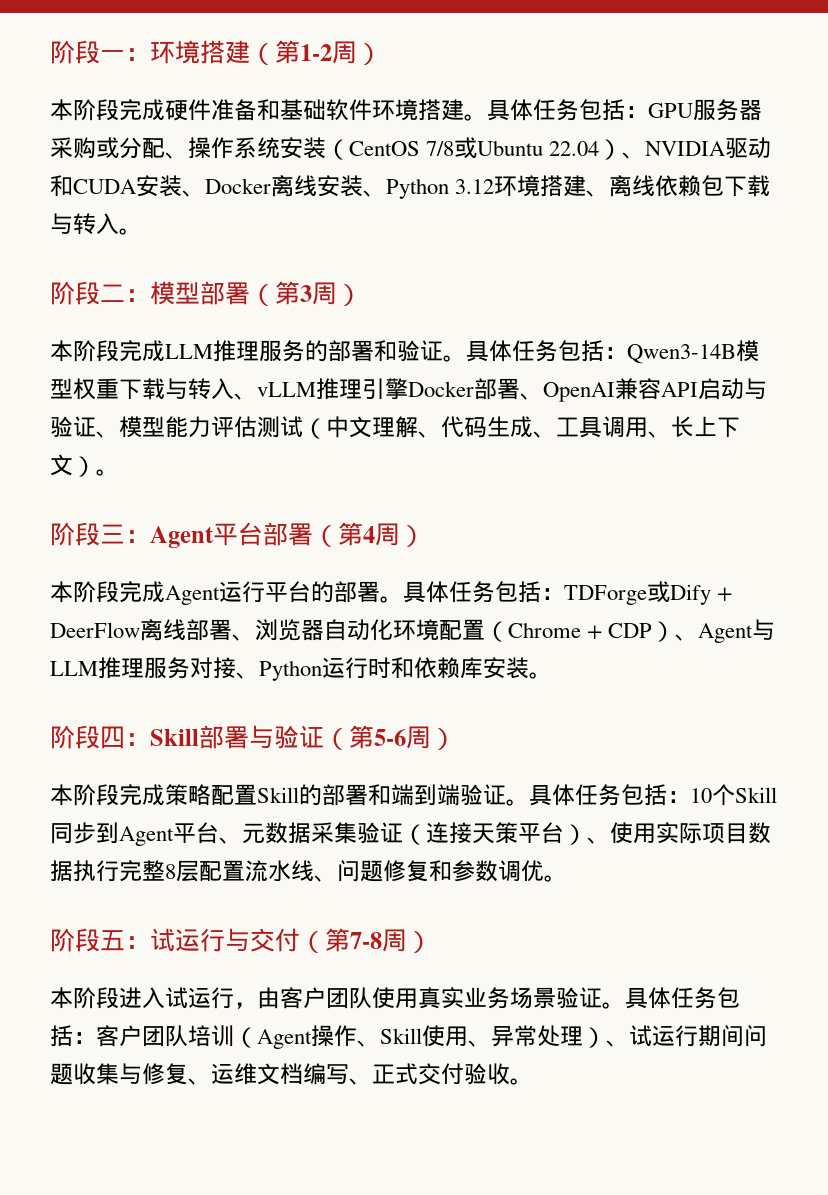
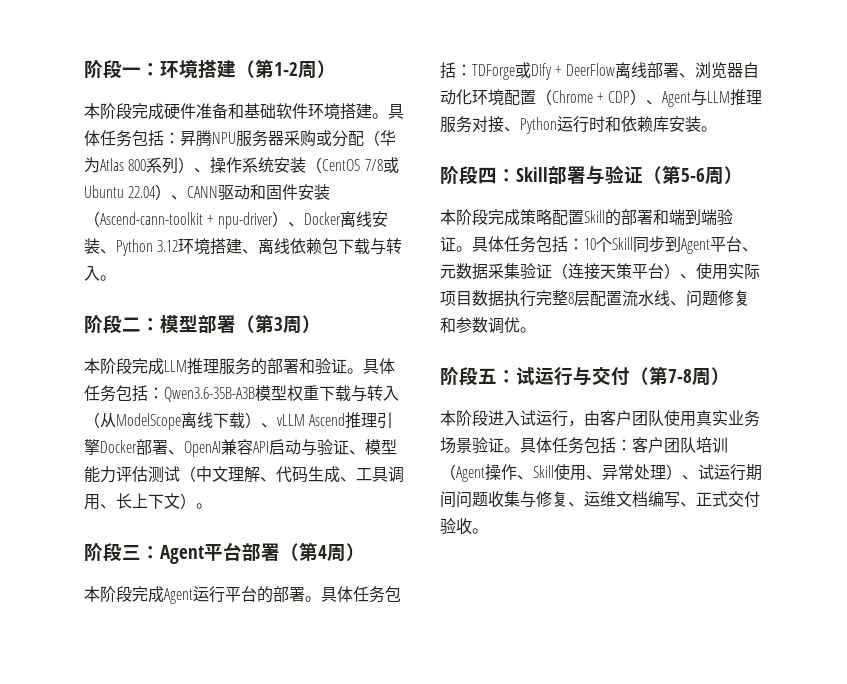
- 具体任务包括：GPU服务器采购或分配、操作系统安装（CentOS 7/8或Ubuntu 22.04）、NVIDIA驱动和CUDA安装、Docker离线安装、Python 3.12环境搭建、离线依赖包下载与转入。
+ 具体任务包括：昇腾NPU服务器采购或分配（华为Atlas 800系列）、操作系统安装（CentOS 7/8或Ubuntu 22.04）、CANN驱动和固件安装（Ascend-cann-toolkit + npu-driver）、Docker离线安装、Python 3.12环境搭建、离线依赖包下载与转入。
- 具体任务包括：Qwen3-14B模型权重下载与转入、vLLM推理引擎Docker部署、OpenAI兼容API启动与验证、模型能力评估测试（中文理解、代码生成、工具调用、长上下文）。
+ 具体任务包括：Qwen3.6-35B-A3B模型权重下载与转入（从ModelScope离线下载）、vLLM Ascend推理引擎Docker部署、OpenAI兼容API启动与验证、模型能力评估测试（中文理解、代码生成、工具调用、长上下文）。

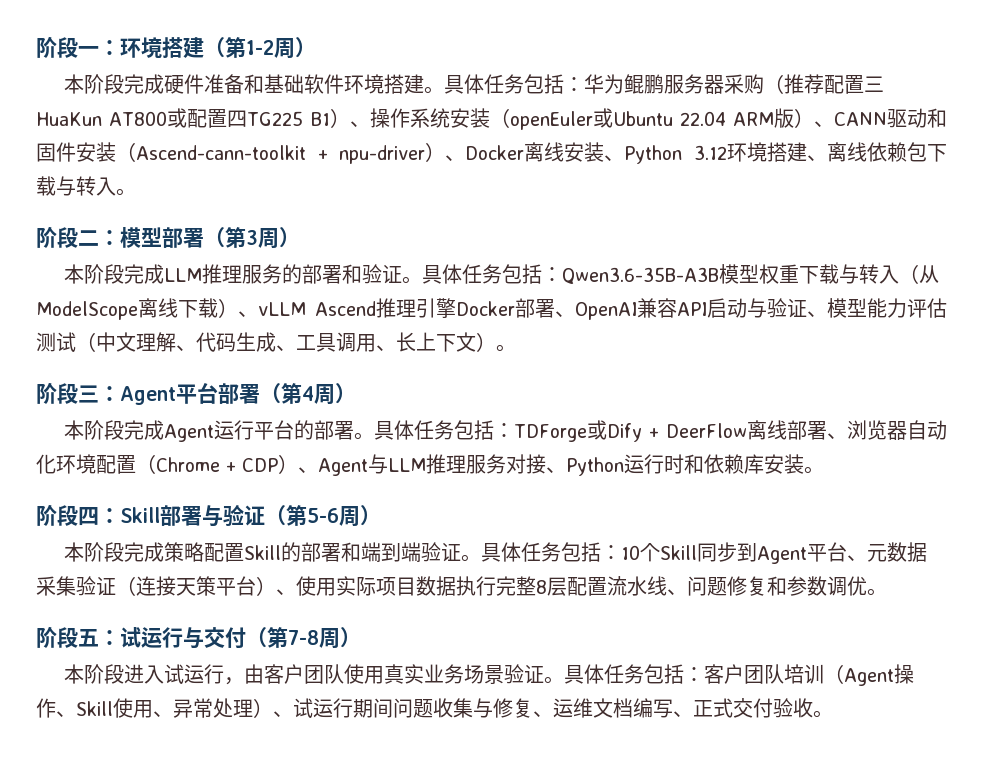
- 具体任务包括：昇腾NPU服务器采购或分配（华为Atlas 800系列）、操作系统安装（CentOS 7/8或Ubuntu 22.04）、CANN驱动和固件安装（Ascend-cann-toolkit + npu-driver）、Docker离线安装、Python 3.12环境搭建、离线依赖包下载与转入。
+ 具体任务包括：华为鲲鹏服务器采购（推荐配置三HuaKun AT800或配置四TG225 B1）、操作系统安装（openEuler或Ubuntu 22.04 ARM版）、CANN驱动和固件安装（Ascend-cann-toolkit + npu-driver）、Docker离线安装、Python 3.12环境搭建、离线依赖包下载与转入。

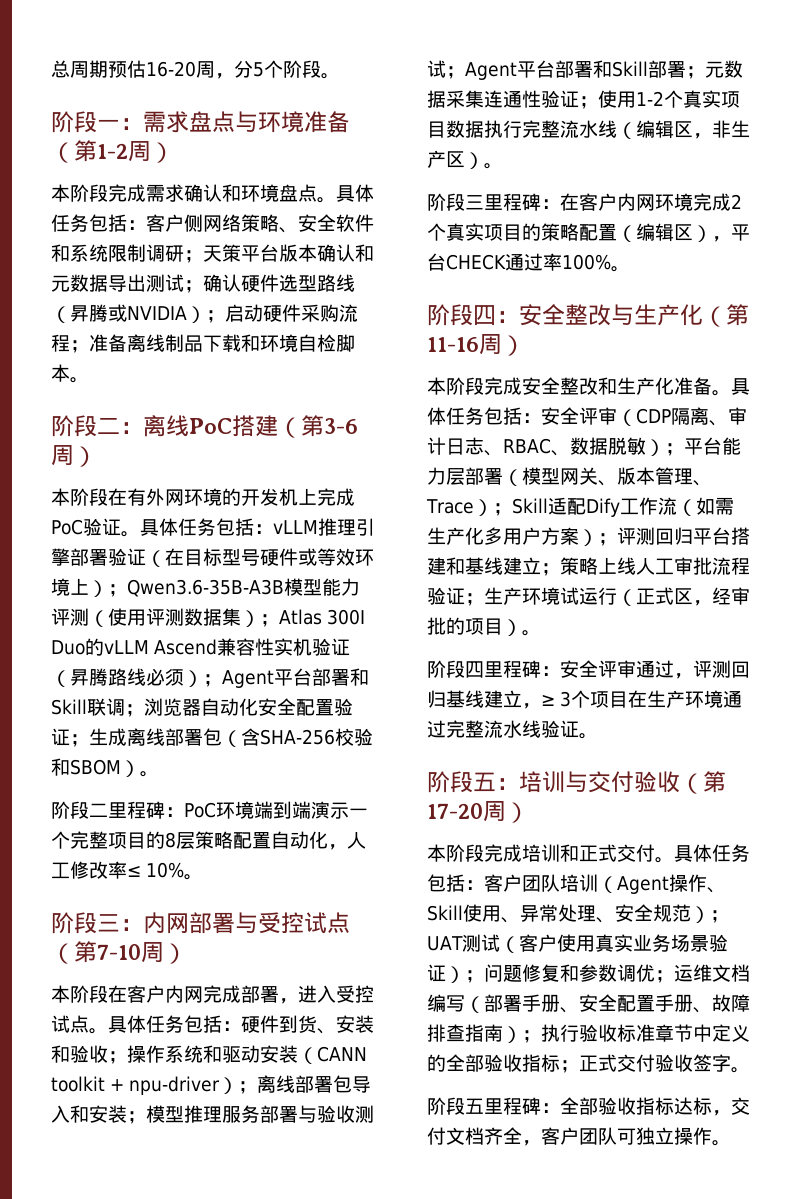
- 阶段一：环境搭建（第1-2周）
+ 总周期预估16-20周，分5个阶段。
+ 阶段一：需求盘点与环境准备（第1-2周）
- 本阶段完成硬件准备和基础软件环境搭建。具体任务包括：华为鲲鹏服务器采购（推荐配置三HuaKun AT800或配置四TG225 B1）、操作系统安装（openEuler或Ubuntu 22.04 ARM版）、CANN驱动和固件安装（Ascend-cann-toolkit + npu-driver）、Docker离线安装、Python 3.12环境搭建、离线依赖包下载与转入。
- 阶段二：模型部署（第3周）
- 本阶段完成LLM推理服务的部署和验证。具体任务包括：Qwen3.6-35B-A3B模型权重下载与转入（从ModelScope离线下载）、vLLM Ascend推理引擎Docker部署、OpenAI兼容API启动与验证、模型能力评估测试（中文理解、代码生成、工具调用、长上下文）。
- 阶段三：Agent平台部署（第4周）
- 本阶段完成Agent运行平台的部署。具体任务包括：TDForge或Dify + DeerFlow离线部署、浏览器自动化环境配置（Chrome + CDP）、Agent与LLM推理服务对接、Python运行时和依赖库安装。
- 阶段四：Skill部署与验证（第5-6周）
- 本阶段完成策略配置Skill的部署和端到端验证。具体任务包括：10个Skill同步到Agent平台、元数据采集验证（连接天策平台）、使用实际项目数据执行完整8层配置流水线、问题修复和参数调优。
- 阶段五：试运行与交付（第7-8周）
- 本阶段进入试运行，由客户团队使用真实业务场景验证。
+ 本阶段完成需求确认和环境盘点。具体任务包括：客户侧网络策略、安全软件和系统限制调研；天策平台版本确认和元数据导出测试；确认硬件选型路线（昇腾或NVIDIA）；启动硬件采购流程；准备离线制品下载和环境自检脚本。
+ 阶段二：离线PoC搭建（第3-6周）
+ 本阶段在有外网环境的开发机上完成PoC验证。具体任务包括：vLLM推理引擎部署验证（在目标型号硬件或等效环境上）；Qwen3.6-35B-A3B模型能力评测（使用评测数据集）；Atlas 300I Duo的vLLM Ascend兼容性实机验证（昇腾路线必须）；Agent平台部署和Skill联调；浏览器自动化安全配置验证；生成离线部署包（含SHA-256校验和SBOM）。
+ 阶段二里程碑：PoC环境端到端演示一个完整项目的8层策略配置自动化，人工修改率≤ 10%。
+ 阶段三：内网部署与受控试点（第7-10周）
+ 本阶段在客户内网完成部署，进入受控试点。具体任务包括：硬件到货、安装和验收；操作系统和驱动安装（CANN toolkit + npu-driver）；离线部署包导入和安装；模型推理服务部署与验收测试；Agent平台部署和Skill部署；元数据采集连通性验证；使用1-2个真实项目数据执行完整流水线（编辑区，非生产区）。
+ 阶段三里程碑：在客户内网环境完成2个真实项目的策略配置（编辑区），平台CHECK通过率100%。
+ 阶段四：安全整改与生产化（第11-16周）
+ 本阶段完成安全整改和生产化准备。具体任务包括：安全评审（CDP隔离、审计日志、RBAC、数据脱敏）；平台能力层部署（模型网关、版本管理、Trace）；Skill适配Dify工作流（如需生产化多用户方案）；评测回归平台搭建和基线建立；策略上线人工审批流程验证；生产环境试运行（正式区，经审批的项目）。
+ 阶段四里程碑：安全评审通过，评测回归基线建立，≥ 3个项目在生产环境通过完整流水线验证。
+ 阶段五：培训与交付验收（第17-20周）
+ 本阶段完成培训和正式交付。
- 具体任务包括：客户团队培训（Agent操作、Skill使用、异常处理）、试运行期间问题收集与修复、运维文档编写、正式交付验收。
+ 具体任务包括：客户团队培训（Agent操作、Skill使用、异常处理、安全规范）；UAT测试（客户使用真实业务场景验证）；问题修复和参数调优；运维文档编写（部署手册、安全配置手册、故障排查指南）；执行验收标准章节中定义的全部验收指标；正式交付验收签字。
+ 阶段五里程碑：全部验收指标达标，交付文档齐全，客户团队可独立操作。

